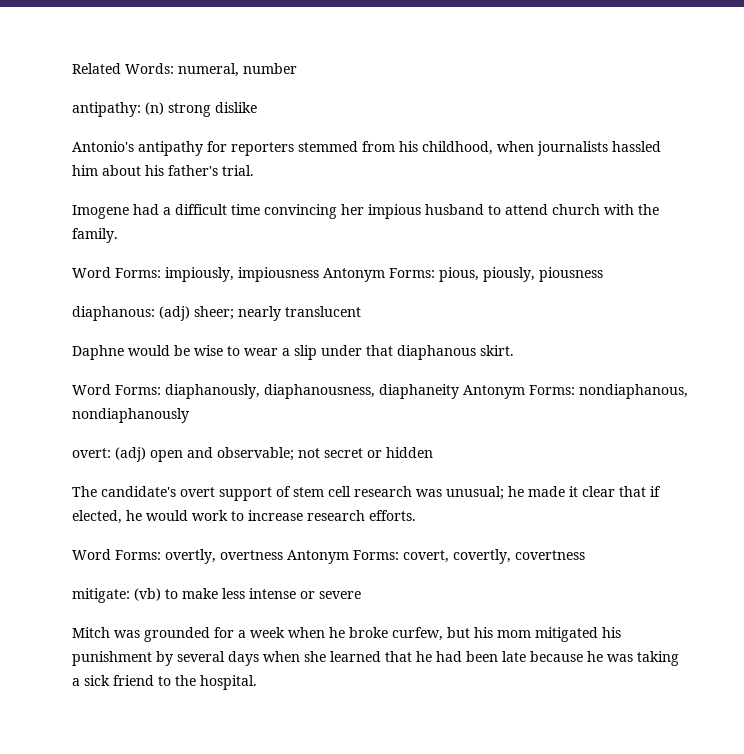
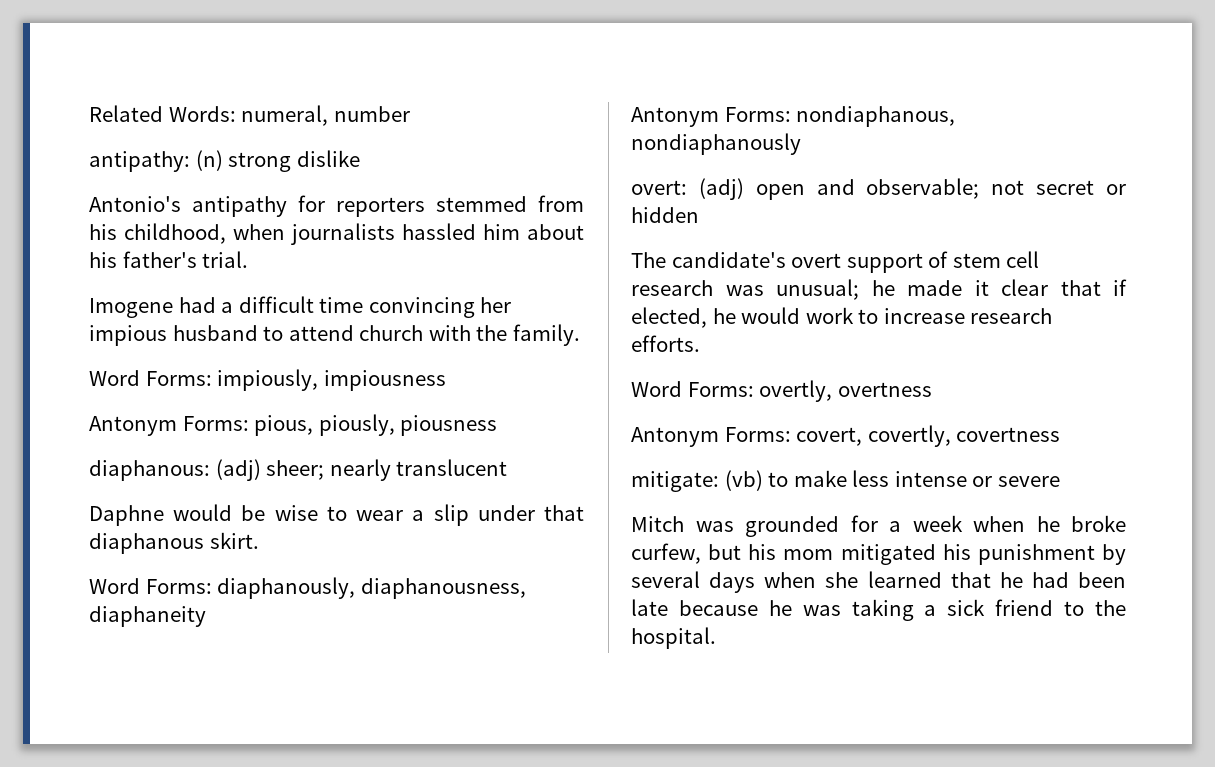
- Word Forms: impiously, impiousness Antonym Forms: pious, piously, piousness
+ Word Forms: impiously, impiousness
+ Antonym Forms: pious, piously, piousness
- Word Forms: diaphanously, diaphanousness, diaphaneity Antonym Forms: nondiaphanous, nondiaphanously
+ Word Forms: diaphanously, diaphanousness, diaphaneity
+ Antonym Forms: nondiaphanous, nondiaphanously
- Word Forms: overtly, overtness Antonym Forms: covert, covertly, covertness
+ Word Forms: overtly, overtness
+ Antonym Forms: covert, covertly, covertness

